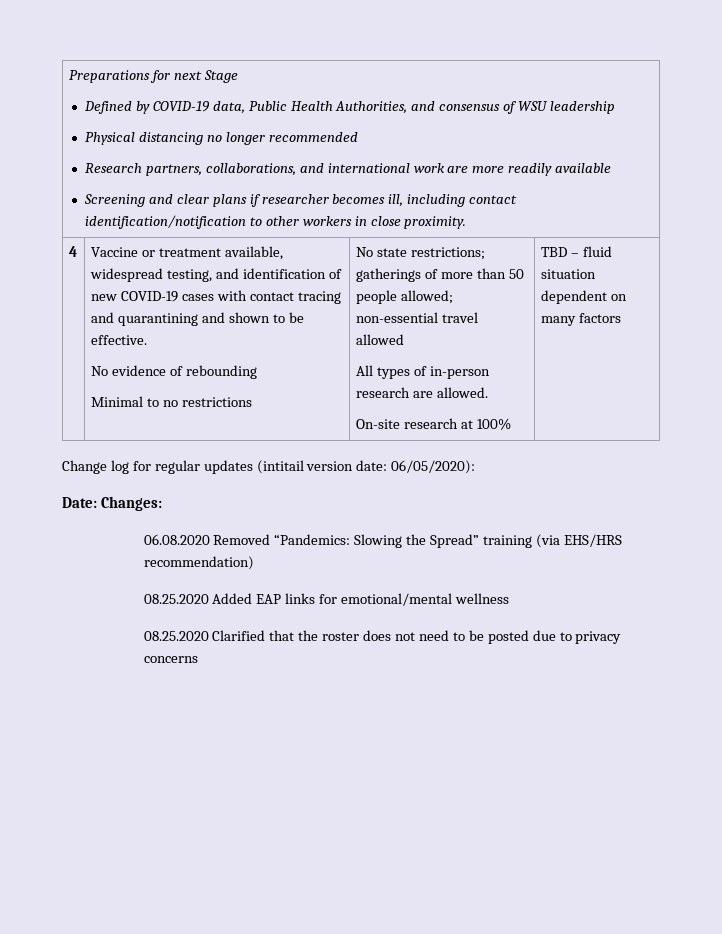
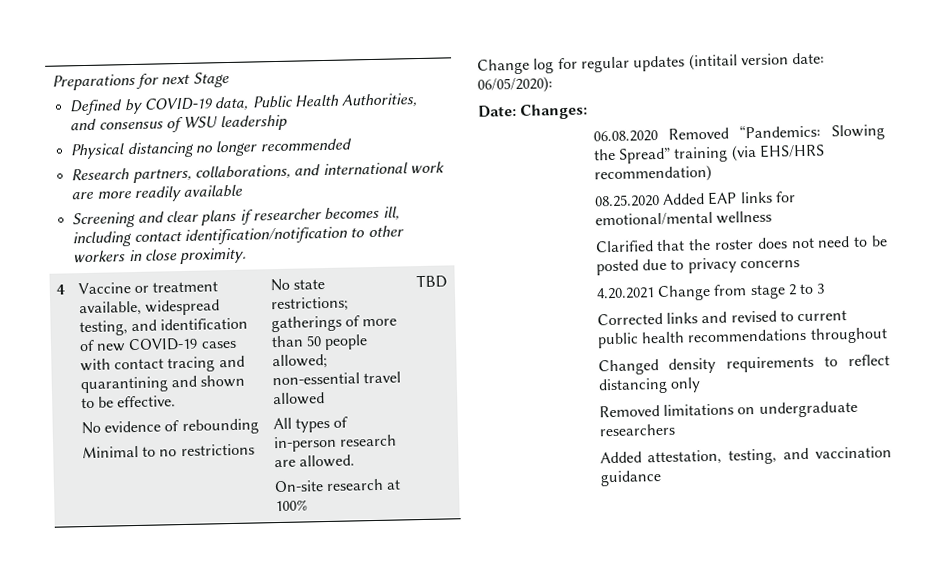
- TBD – fluid situation dependent on many factors
+ TBD
- 08.25.2020 Clarified that the roster does not need to be posted due to privacy concerns
+ Clarified that the roster does not need to be posted due to privacy concerns
+ 4.20.2021 Change from stage 2 to 3
+ Corrected links and revised to current public health recommendations throughout
+ Changed density requirements to reflect distancing only
+ Removed limitations on undergraduate researchers
+ Added attestation, testing, and vaccination guidance

